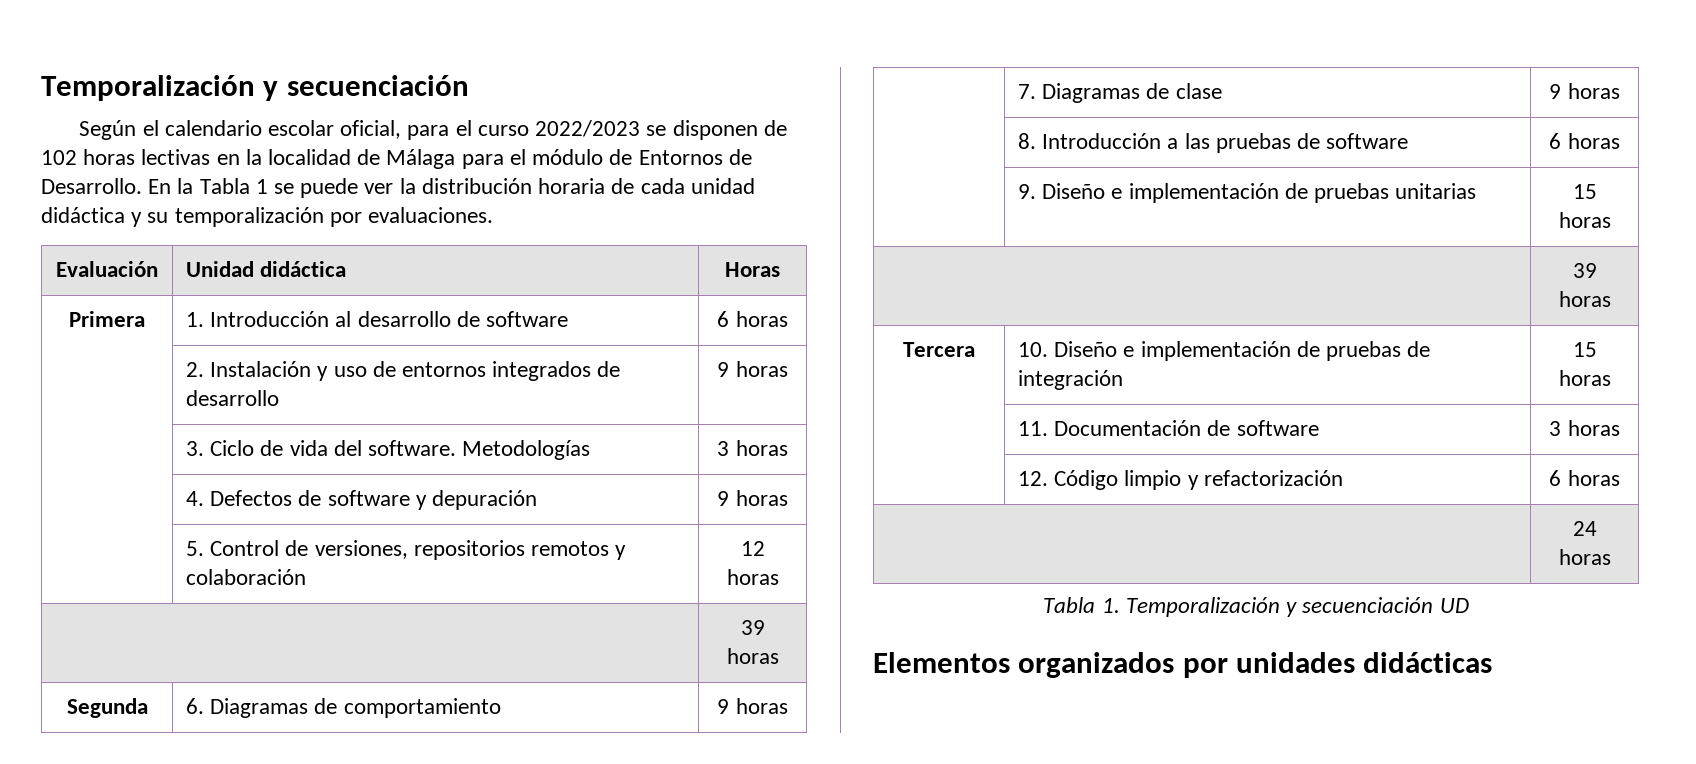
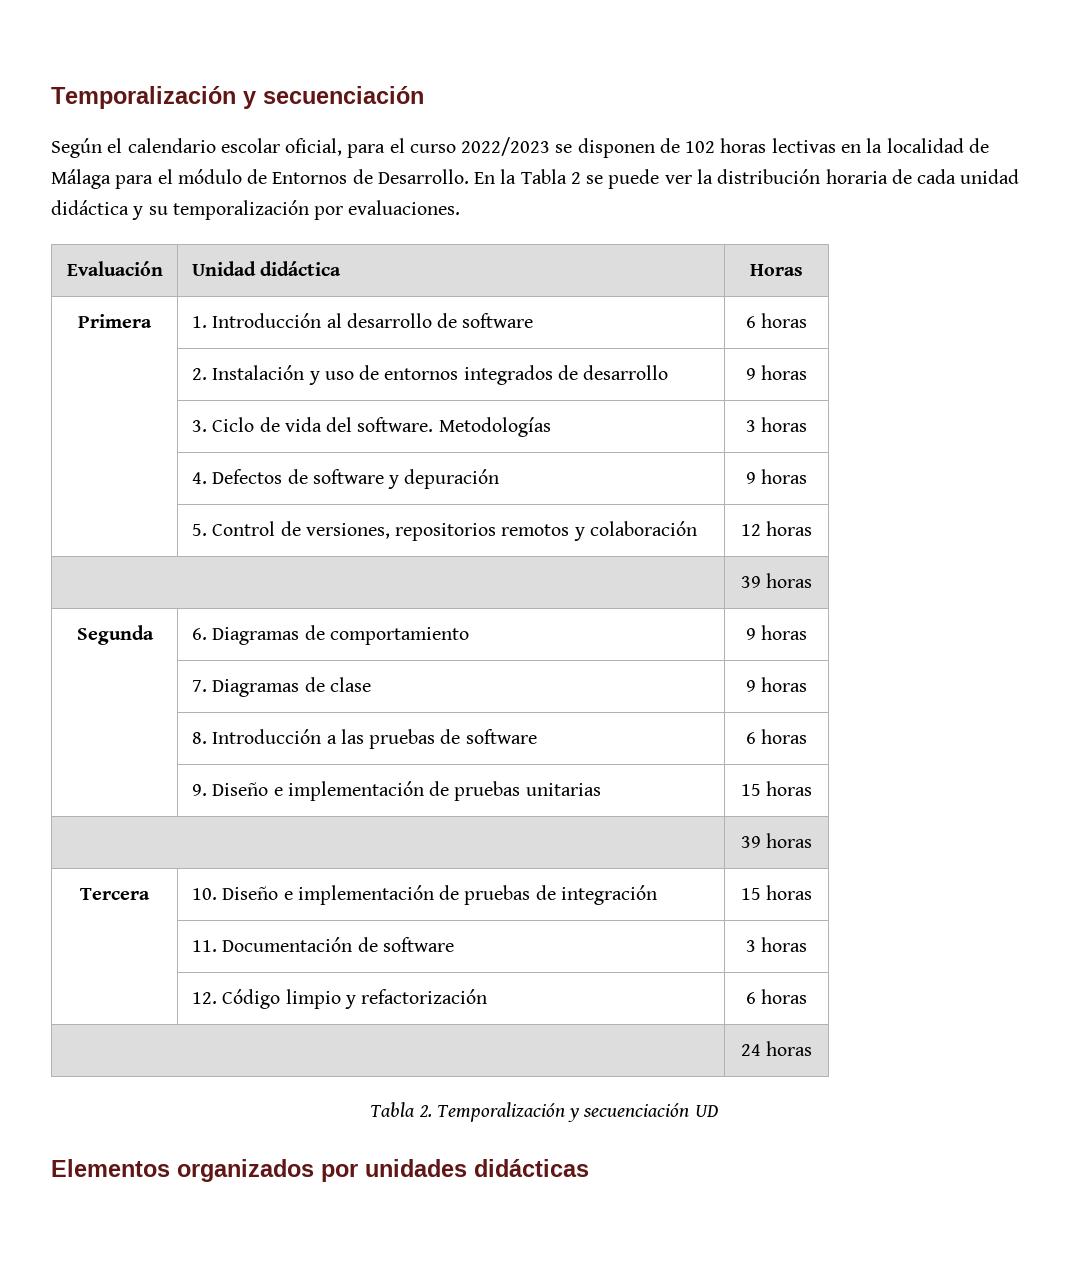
- En la Tabla 1 se puede ver la distribución horaria de cada unidad didáctica y su temporalización por evaluaciones.
+ En la Tabla 2 se puede ver la distribución horaria de cada unidad didáctica y su temporalización por evaluaciones.
- Tabla 1. Temporalización y secuenciación UD
+ Tabla 2. Temporalización y secuenciación UD

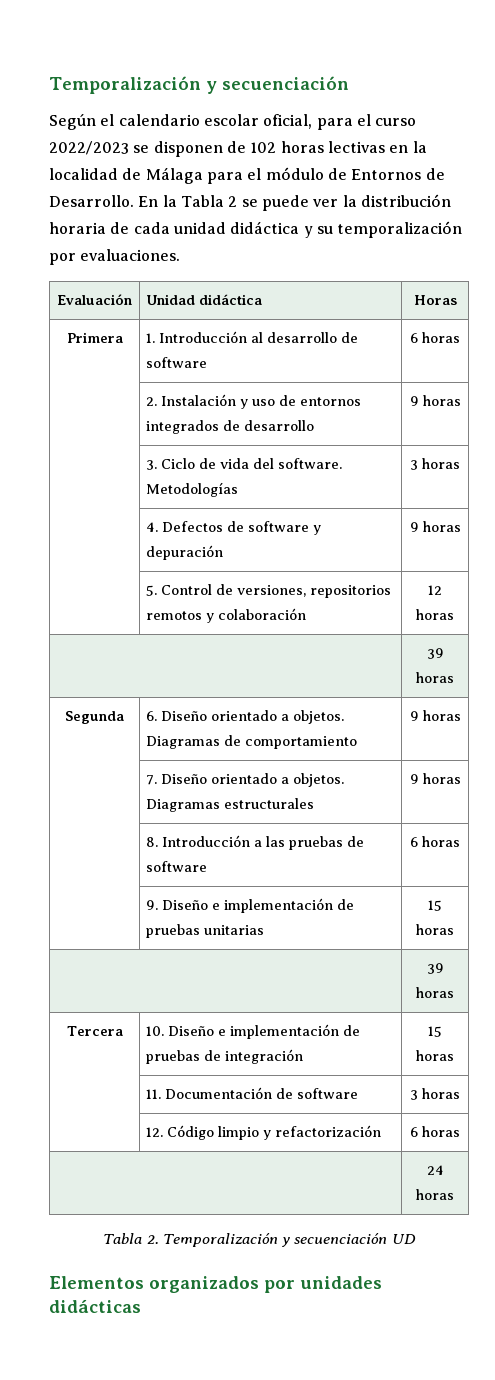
- Segunda | 6. Diagramas de comportamiento | 9 horas
+ Segunda | 6. Diseño orientado a objetos. Diagramas de comportamiento | 9 horas
- | 7. Diagramas de clase | 9 horas
+ | 7. Diseño orientado a objetos. Diagramas estructurales | 9 horas

